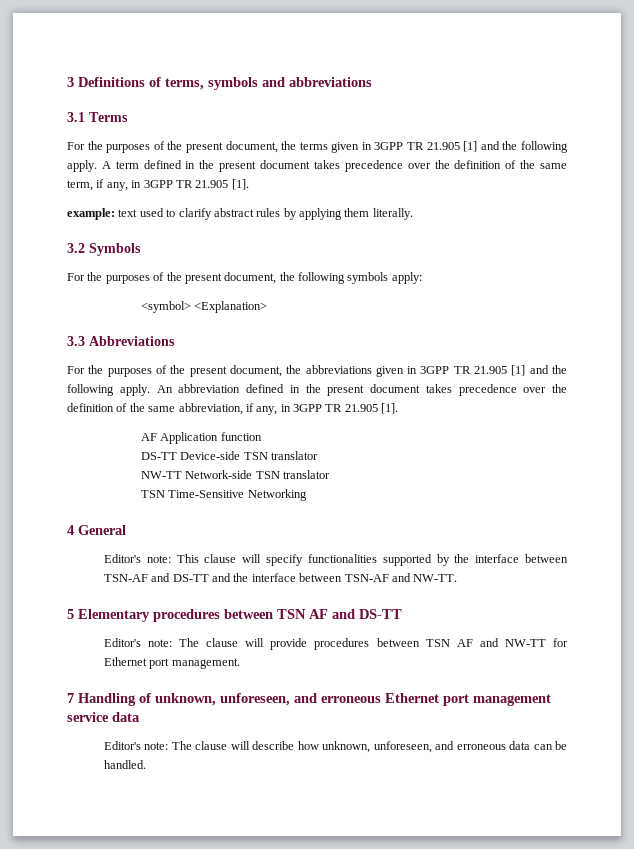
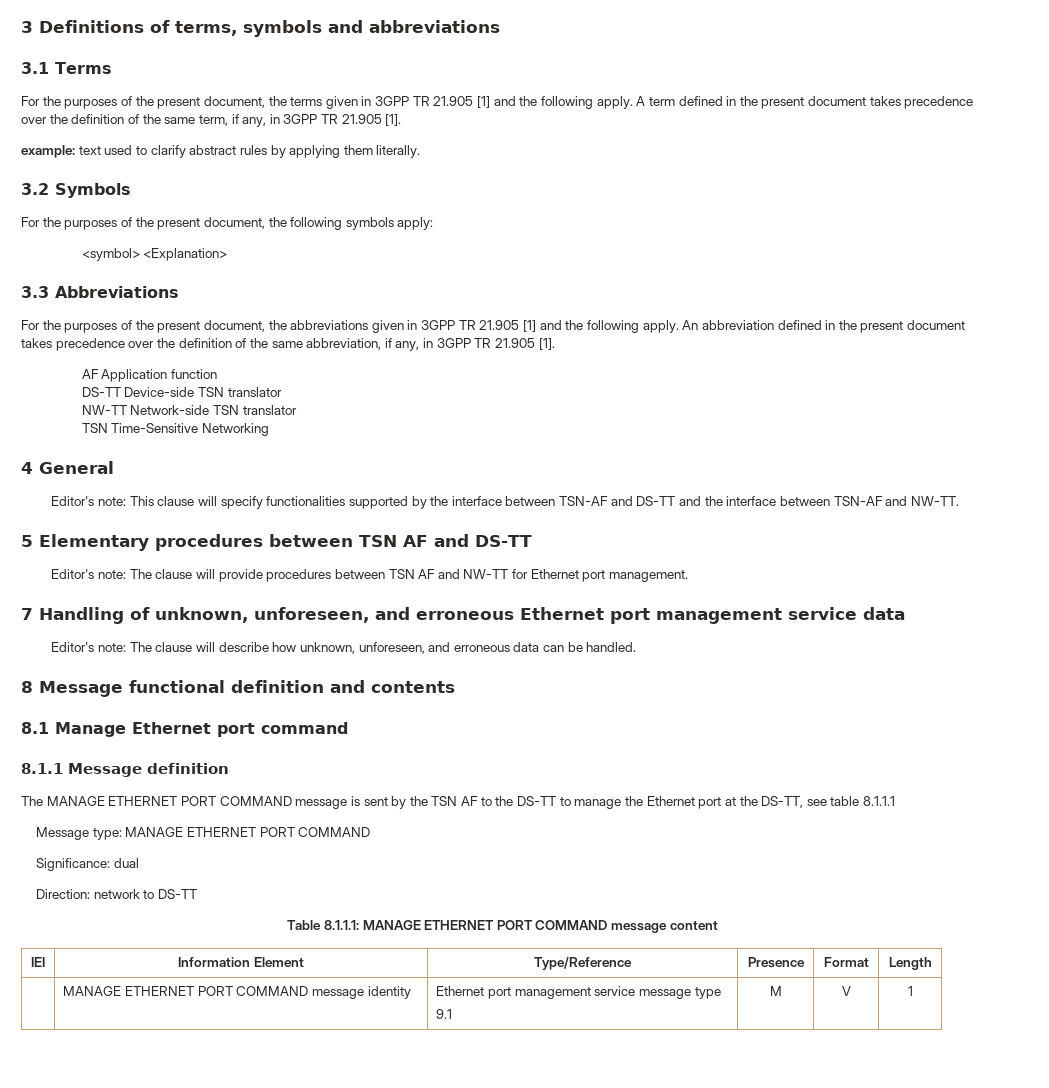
+ 8 Message functional definition and contents
+ 8.1 Manage Ethernet port command
+ 8.1.1 Message definition
+ The MANAGE ETHERNET PORT COMMAND message is sent by the TSN AF to the DS-TT to manage the Ethernet port at the DS-TT, see table 8.1.1.1
+ Message type: MANAGE ETHERNET PORT COMMAND
+ Significance: dual
+ Direction: network to DS-TT
+ Table 8.1.1.1: MANAGE ETHERNET PORT COMMAND message content
+ IEI | Information Element | Type/Reference | Presence | Format | Length
+ | MANAGE ETHERNET PORT COMMAND message identity | Ethernet port management service message type
+ 9.1 | M | V | 1

